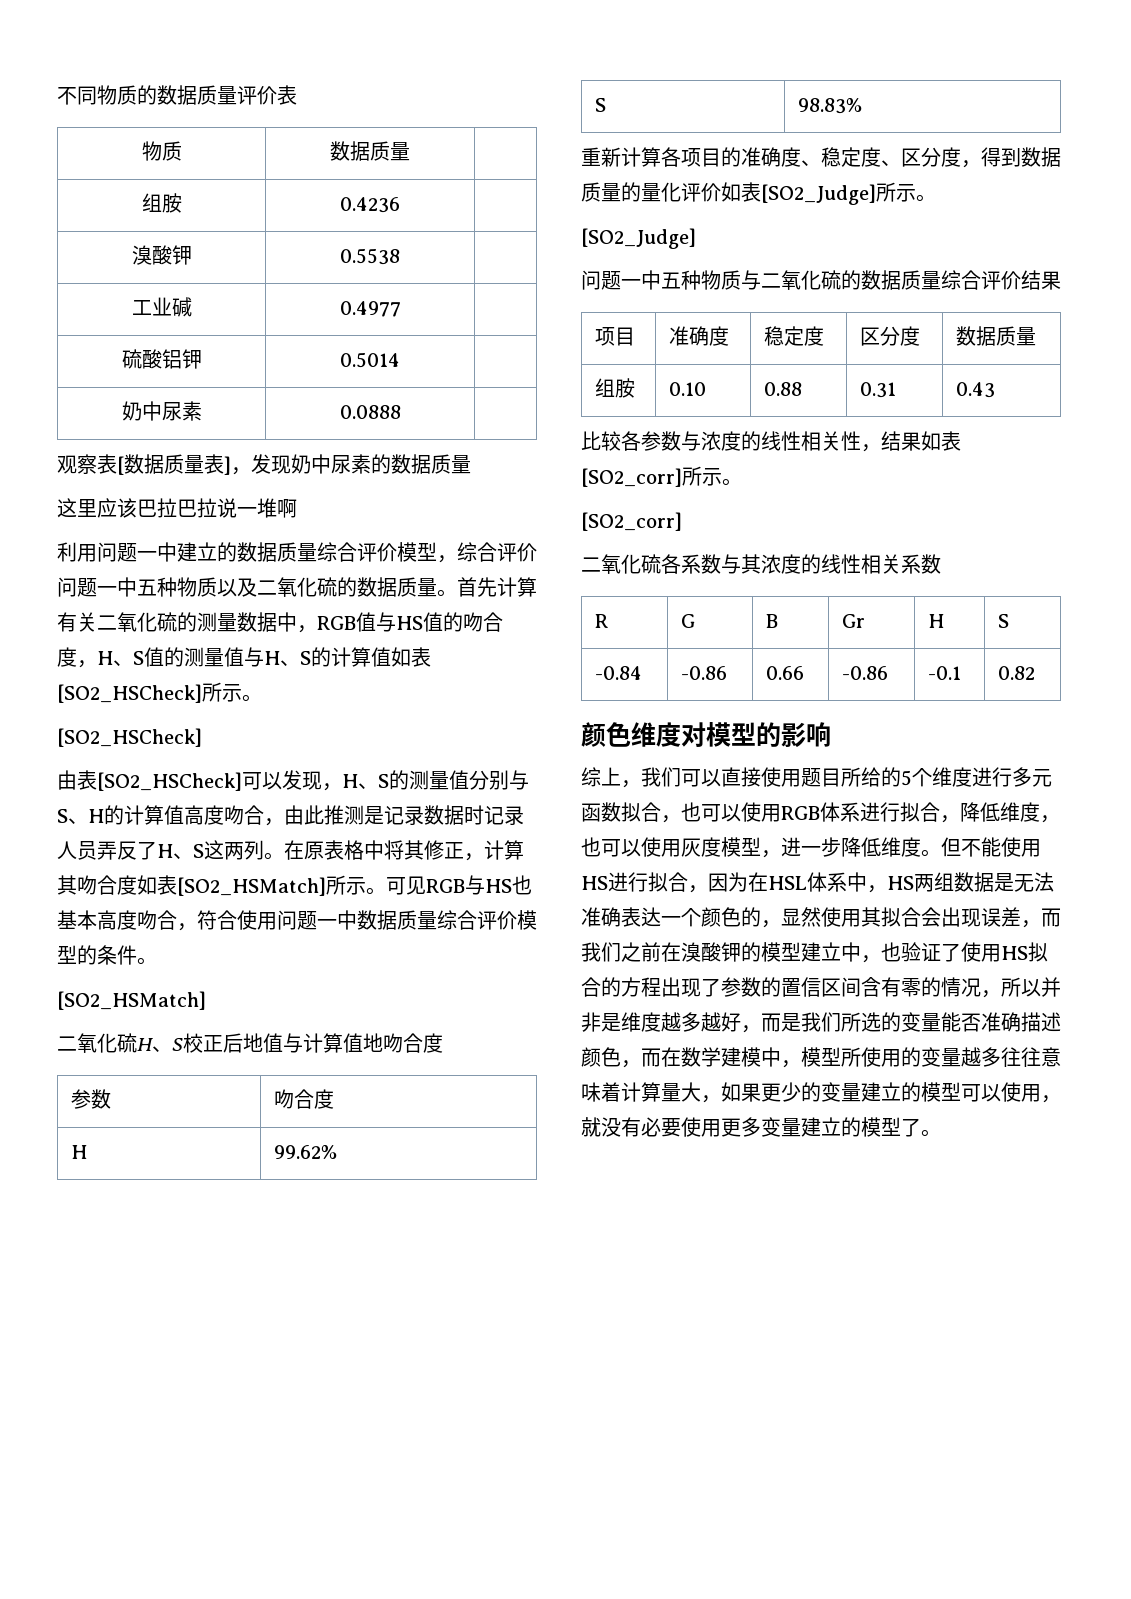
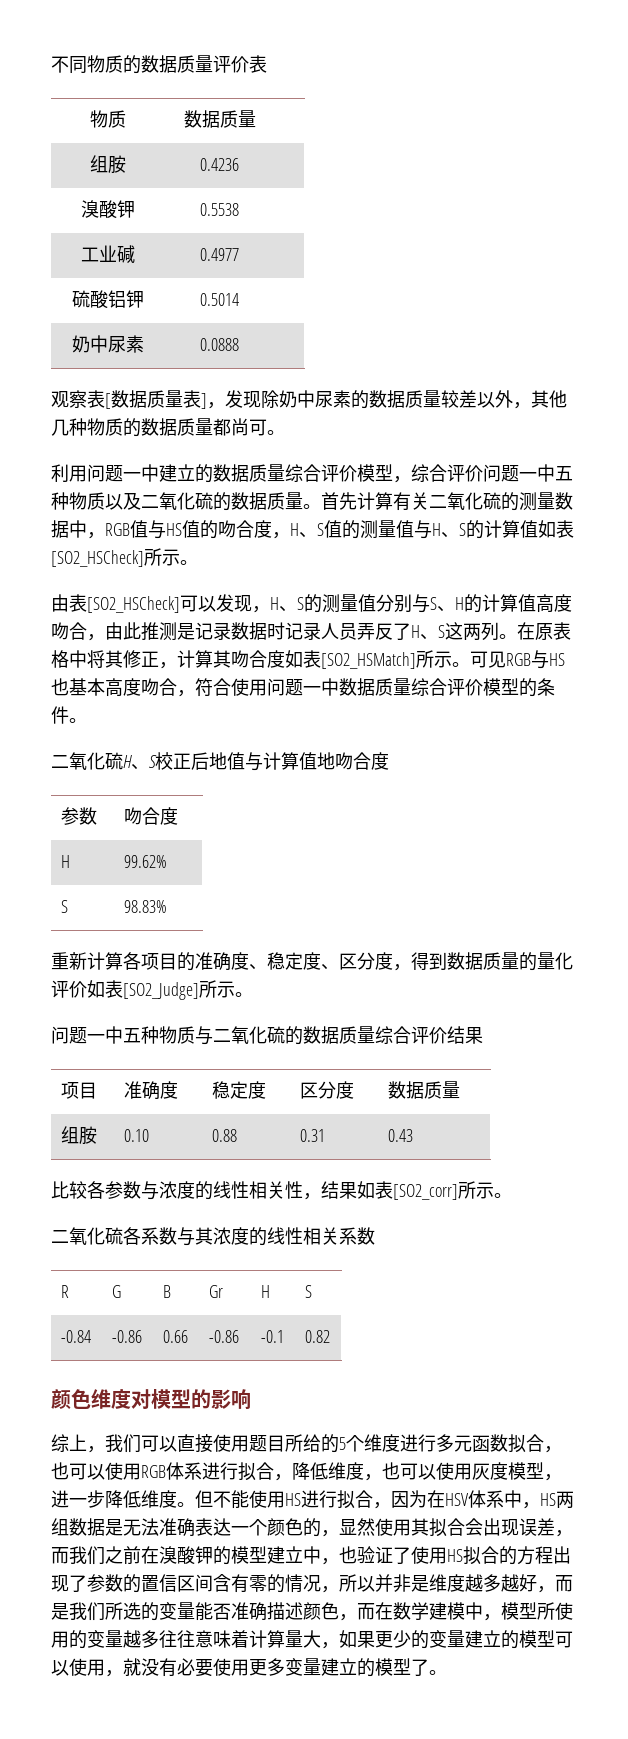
- 观察表[数据质量表]，发现奶中尿素的数据质量
- 这里应该巴拉巴拉说一堆啊
+ 观察表[数据质量表]，发现除奶中尿素的数据质量较差以外，其他几种物质的数据质量都尚可。
  首先计算有关二氧化硫的测量数据中，RGB值与HS值的吻合度，H、S值的测量值与H、S的计算值如表[SO2_HSCheck]所示。
- [SO2_HSCheck]
  可见RGB与HS也基本高度吻合，符合使用问题一中数据质量综合评价模型的条件。
- [SO2_HSMatch]
  重新计算各项目的准确度、稳定度、区分度，得到数据质量的量化评价如表[SO2_Judge]所示。
- [SO2_Judge]
  比较各参数与浓度的线性相关性，结果如表[SO2_corr]所示。
- [SO2_corr]
- 但不能使用HS进行拟合，因为在HSL体系中，HS两组数据是无法准确表达一个颜色的，显然使用其拟合会出现误差，而我们之前在溴酸钾的模型建立中，也验证了使用HS拟合的方程出现了参数的置信区间含有零的情况，所以并非是维度越多越好，而是我们所选的变量能否准确描述颜色，而在数学建模中，模型所使用的变量越多往往意味着计算量大，如果更少的变量建立的模型可以使用，就没有必要使用更多变量建立的模型了。
+ 但不能使用HS进行拟合，因为在HSV体系中，HS两组数据是无法准确表达一个颜色的，显然使用其拟合会出现误差，而我们之前在溴酸钾的模型建立中，也验证了使用HS拟合的方程出现了参数的置信区间含有零的情况，所以并非是维度越多越好，而是我们所选的变量能否准确描述颜色，而在数学建模中，模型所使用的变量越多往往意味着计算量大，如果更少的变量建立的模型可以使用，就没有必要使用更多变量建立的模型了。

